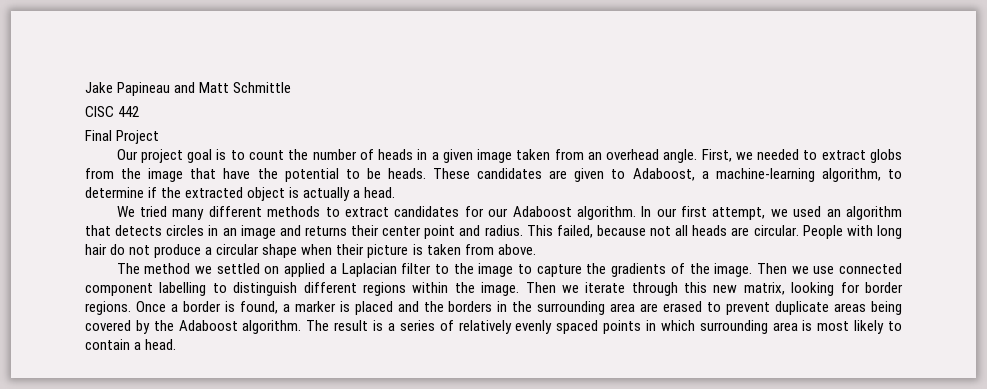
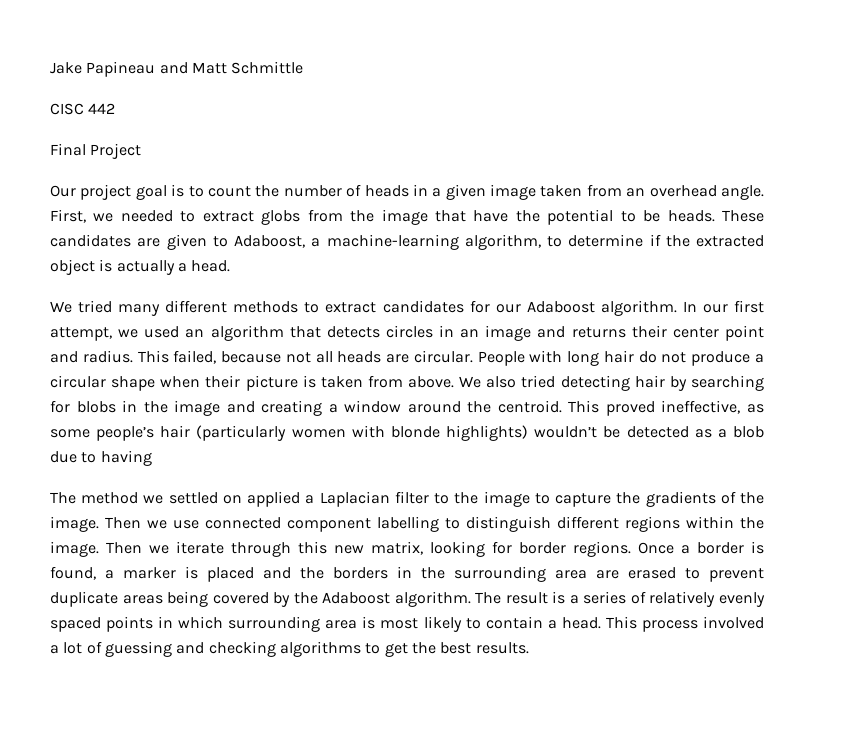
+ We also tried detecting hair by searching for blobs in the image and creating a window around the centroid. This proved ineffective, as some people’s hair (particularly women with blonde highlights) wouldn’t be detected as a blob due to having
+ This process involved a lot of guessing and checking algorithms to get the best results.

